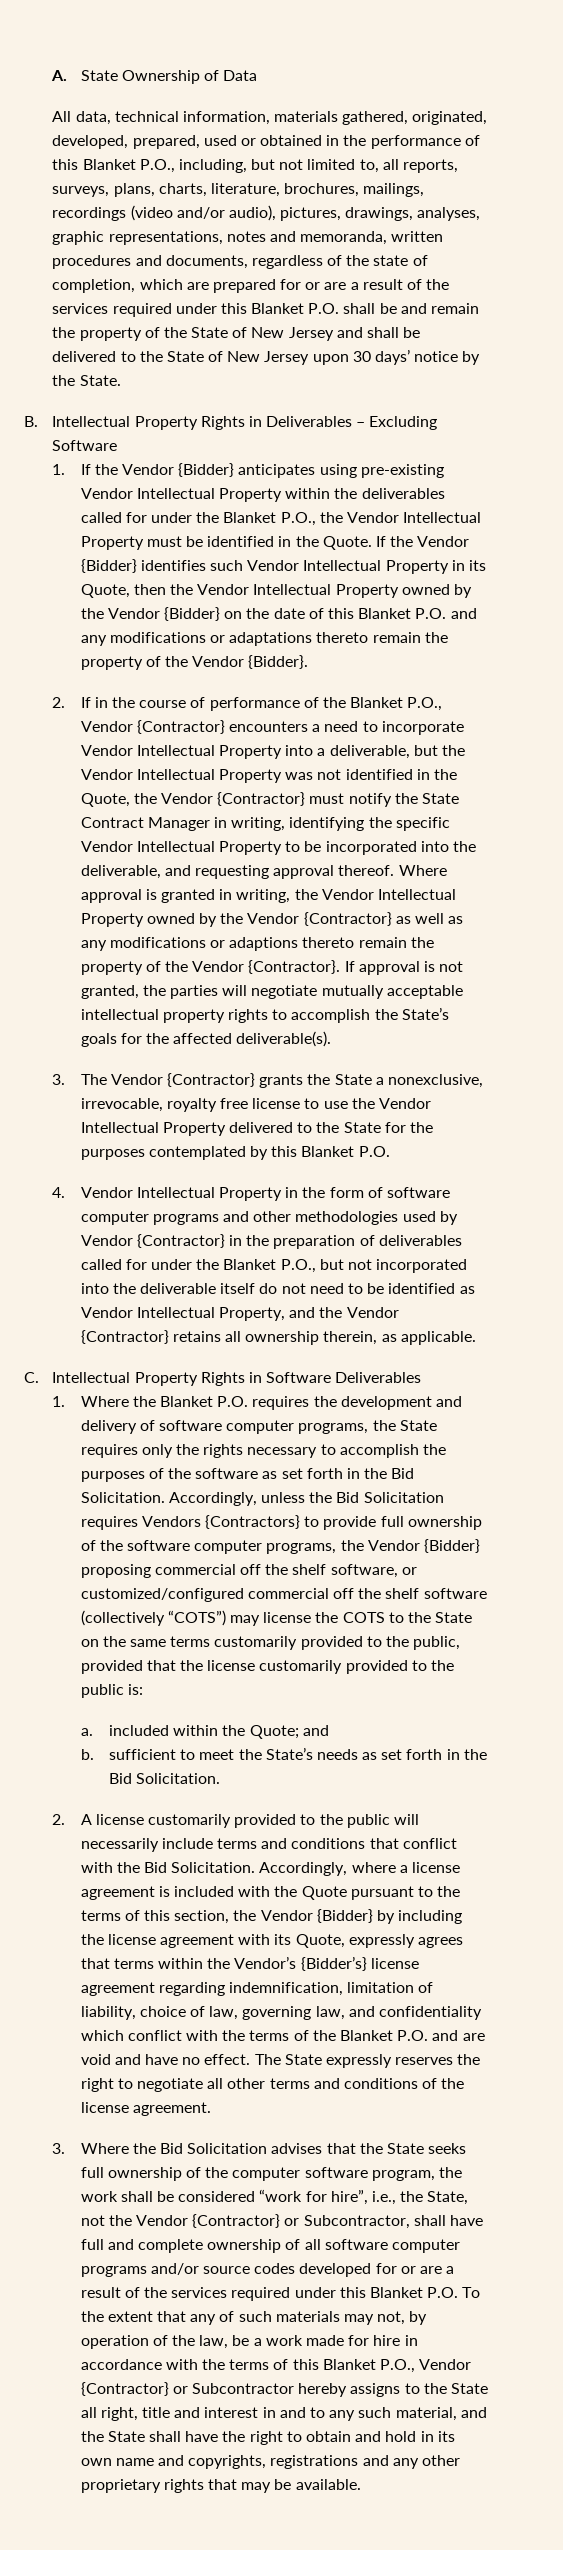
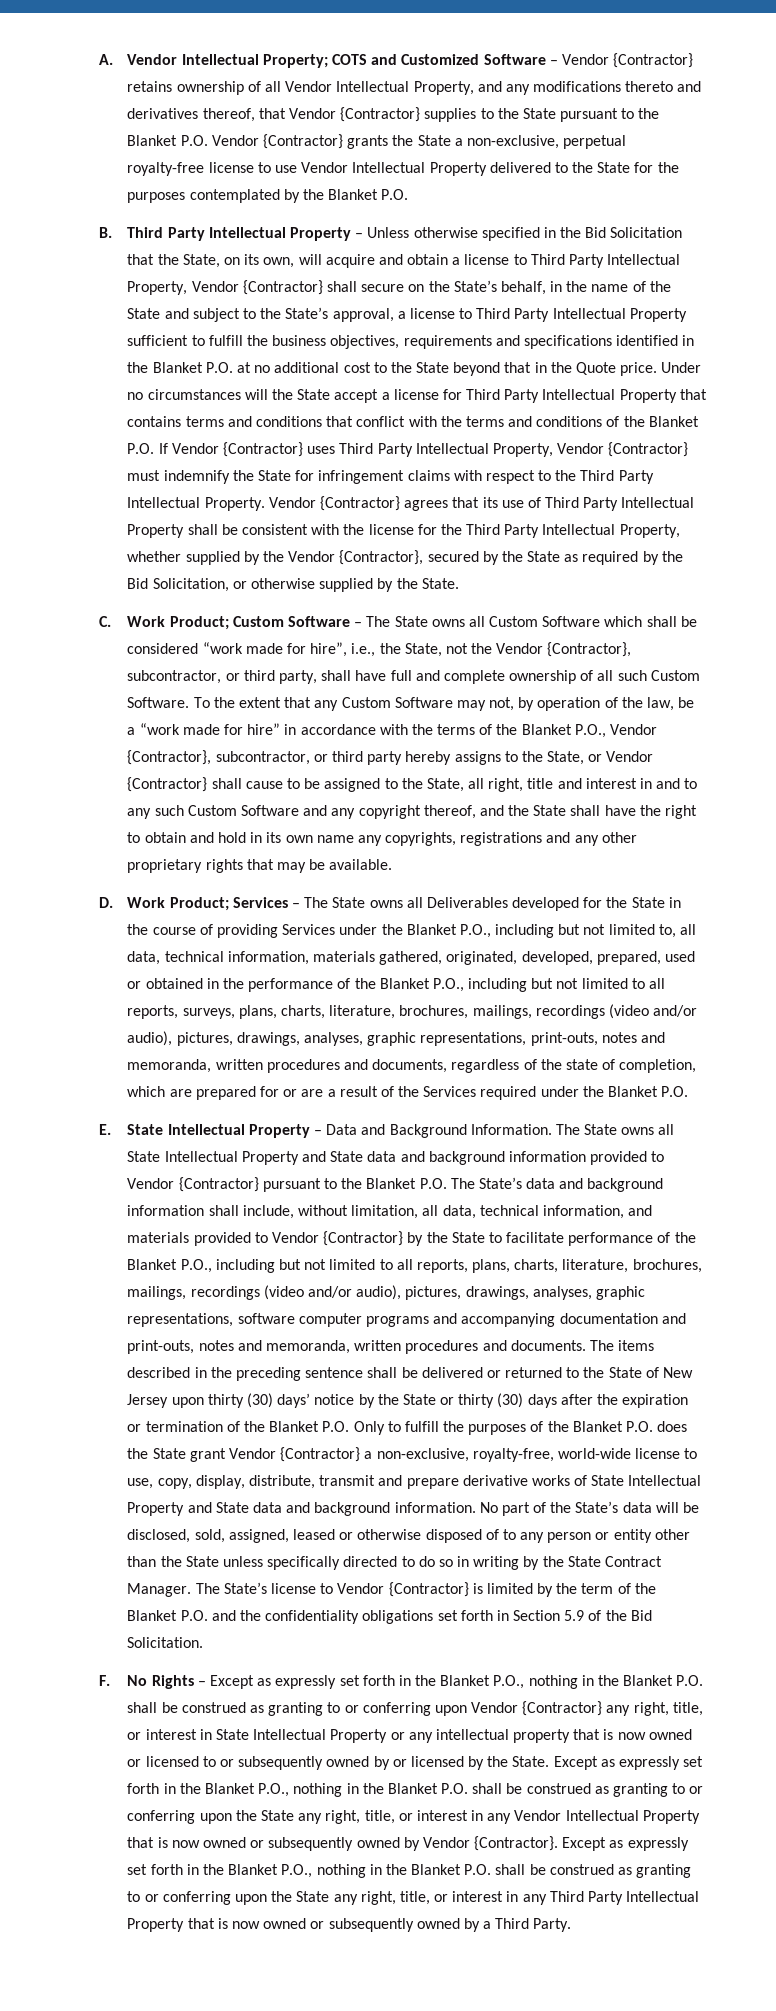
- A. State Ownership of Data
- All data, technical information, materials gathered, originated, developed, prepared, used or obtained in the performance of this Blanket P.O., including, but not limited to, all reports, surveys, plans, charts, literature, brochures, mailings, recordings (video and/or audio), pictures, drawings, analyses, graphic representations, notes and memoranda, written procedures and documents, regardless of the state of completion, which are prepared for or are a result of the services required under this Blanket P.O. shall be and remain the property of the State of New Jersey and shall be delivered to the State of New Jersey upon 30 days’ notice by the State.
- B. Intellectual Property Rights in Deliverables – Excluding Software
- 1. If the Vendor {Bidder} anticipates using pre-existing Vendor Intellectual Property within the deliverables called for under the Blanket P.O., the Vendor Intellectual Property must be identified in the Quote. If the Vendor {Bidder} identifies such Vendor Intellectual Property in its Quote, then the Vendor Intellectual Property owned by the Vendor {Bidder} on the date of this Blanket P.O. and any modifications or adaptations thereto remain the property of the Vendor {Bidder}.
- 2. If in the course of performance of the Blanket P.O., Vendor {Contractor} encounters a need to incorporate Vendor Intellectual Property into a deliverable, but the Vendor Intellectual Property was not identified in the Quote, the Vendor {Contractor} must notify the State Contract Manager in writing, identifying the specific Vendor Intellectual Property to be incorporated into the deliverable, and requesting approval thereof. Where approval is granted in writing, the Vendor Intellectual Property owned by the Vendor {Contractor} as well as any modifications or adaptions thereto remain the property of the Vendor {Contractor}. If approval is not granted, the parties will negotiate mutually acceptable intellectual property rights to accomplish the State’s goals for the affected deliverable(s).
- 3. The Vendor {Contractor} grants the State a nonexclusive, irrevocable, royalty free license to use the Vendor Intellectual Property delivered to the State for the purposes contemplated by this Blanket P.O.
- 4. Vendor Intellectual Property in the form of software computer programs and other methodologies used by Vendor {Contractor} in the preparation of deliverables called for under the Blanket P.O., but not incorporated into the deliverable itself do not need to be identified as Vendor Intellectual Property, and the Vendor {Contractor} retains all ownership therein, as applicable.
- C. Intellectual Property Rights in Software Deliverables
- 1. Where the Blanket P.O. requires the development and delivery of software computer programs, the State requires only the rights necessary to accomplish the purposes of the software as set forth in the Bid Solicitation. Accordingly, unless the Bid Solicitation requires Vendors {Contractors} to provide full ownership of the software computer programs, the Vendor {Bidder} proposing commercial off the shelf software, or customized/configured commercial off the shelf software (collectively “COTS”) may license the COTS to the State on the same terms customarily provided to the public, provided that the license customarily provided to the public is:
- a. included within the Quote; and
- b. sufficient to meet the State’s needs as set forth in the Bid Solicitation.
- 2. A license customarily provided to the public will necessarily include terms and conditions that conflict with the Bid Solicitation. Accordingly, where a license agreement is included with the Quote pursuant to the terms of this section, the Vendor {Bidder} by including the license agreement with its Quote, expressly agrees that terms within the Vendor’s {Bidder’s} license agreement regarding indemnification, limitation of liability, choice of law, governing law, and confidentiality which conflict with the terms of the Blanket P.O. and are void and have no effect. The State expressly reserves the right to negotiate all other terms and conditions of the license agreement.
- 3. Where the Bid Solicitation advises that the State seeks full ownership of the computer software program, the work shall be considered “work for hire”, i.e., the State, not the Vendor {Contractor} or Subcontractor, shall have full and complete ownership of all software computer programs and/or source codes developed for or are a result of the services required under this Blanket P.O. To the extent that any of such materials may not, by operation of the law, be a work made for hire in accordance with the terms of this Blanket P.O., Vendor {Contractor} or Subcontractor hereby assigns to the State all right, title and interest in and to any such material, and the State shall have the right to obtain and hold in its own name and copyrights, registrations and any other proprietary rights that may be available.
+ A. Vendor Intellectual Property; COTS and Customized Software – Vendor {Contractor} retains ownership of all Vendor Intellectual Property, and any modifications thereto and derivatives thereof, that Vendor {Contractor} supplies to the State pursuant to the Blanket P.O. Vendor {Contractor} grants the State a non-exclusive, perpetual royalty-free license to use Vendor Intellectual Property delivered to the State for the purposes contemplated by the Blanket P.O.
+ B. Third Party Intellectual Property – Unless otherwise specified in the Bid Solicitation that the State, on its own, will acquire and obtain a license to Third Party Intellectual Property, Vendor {Contractor} shall secure on the State’s behalf, in the name of the State and subject to the State’s approval, a license to Third Party Intellectual Property sufficient to fulfill the business objectives, requirements and specifications identified in the Blanket P.O. at no additional cost to the State beyond that in the Quote price. Under no circumstances will the State accept a license for Third Party Intellectual Property that contains terms and conditions that conflict with the terms and conditions of the Blanket P.O. If Vendor {Contractor} uses Third Party Intellectual Property, Vendor {Contractor} must indemnify the State for infringement claims with respect to the Third Party Intellectual Property. Vendor {Contractor} agrees that its use of Third Party Intellectual Property shall be consistent with the license for the Third Party Intellectual Property, whether supplied by the Vendor {Contractor}, secured by the State as required by the Bid Solicitation, or otherwise supplied by the State.
+ C. Work Product; Custom Software – The State owns all Custom Software which shall be considered “work made for hire”, i.e., the State, not the Vendor {Contractor}, subcontractor, or third party, shall have full and complete ownership of all such Custom Software. To the extent that any Custom Software may not, by operation of the law, be a “work made for hire” in accordance with the terms of the Blanket P.O., Vendor {Contractor}, subcontractor, or third party hereby assigns to the State, or Vendor {Contractor} shall cause to be assigned to the State, all right, title and interest in and to any such Custom Software and any copyright thereof, and the State shall have the right to obtain and hold in its own name any copyrights, registrations and any other proprietary rights that may be available.
+ D. Work Product; Services – The State owns all Deliverables developed for the State in the course of providing Services under the Blanket P.O., including but not limited to, all data, technical information, materials gathered, originated, developed, prepared, used or obtained in the performance of the Blanket P.O., including but not limited to all reports, surveys, plans, charts, literature, brochures, mailings, recordings (video and/or audio), pictures, drawings, analyses, graphic representations, print-outs, notes and memoranda, written procedures and documents, regardless of the state of completion, which are prepared for or are a result of the Services required under the Blanket P.O.
+ E. State Intellectual Property – Data and Background Information. The State owns all State Intellectual Property and State data and background information provided to Vendor {Contractor} pursuant to the Blanket P.O. The State’s data and background information shall include, without limitation, all data, technical information, and materials provided to Vendor {Contractor} by the State to facilitate performance of the Blanket P.O., including but not limited to all reports, plans, charts, literature, brochures, mailings, recordings (video and/or audio), pictures, drawings, analyses, graphic representations, software computer programs and accompanying documentation and print-outs, notes and memoranda, written procedures and documents. The items described in the preceding sentence shall be delivered or returned to the State of New Jersey upon thirty (30) days’ notice by the State or thirty (30) days after the expiration or termination of the Blanket P.O. Only to fulfill the purposes of the Blanket P.O. does the State grant Vendor {Contractor} a non-exclusive, royalty-free, world-wide license to use, copy, display, distribute, transmit and prepare derivative works of State Intellectual Property and State data and background information. No part of the State’s data will be disclosed, sold, assigned, leased or otherwise disposed of to any person or entity other than the State unless specifically directed to do so in writing by the State Contract Manager. The State’s license to Vendor {Contractor} is limited by the term of the Blanket P.O. and the confidentiality obligations set forth in Section 5.9 of the Bid Solicitation.
+ F. No Rights – Except as expressly set forth in the Blanket P.O., nothing in the Blanket P.O. shall be construed as granting to or conferring upon Vendor {Contractor} any right, title, or interest in State Intellectual Property or any intellectual property that is now owned or licensed to or subsequently owned by or licensed by the State. Except as expressly set forth in the Blanket P.O., nothing in the Blanket P.O. shall be construed as granting to or conferring upon the State any right, title, or interest in any Vendor Intellectual Property that is now owned or subsequently owned by Vendor {Contractor}. Except as expressly set forth in the Blanket P.O., nothing in the Blanket P.O. shall be construed as granting to or conferring upon the State any right, title, or interest in any Third Party Intellectual Property that is now owned or subsequently owned by a Third Party.

